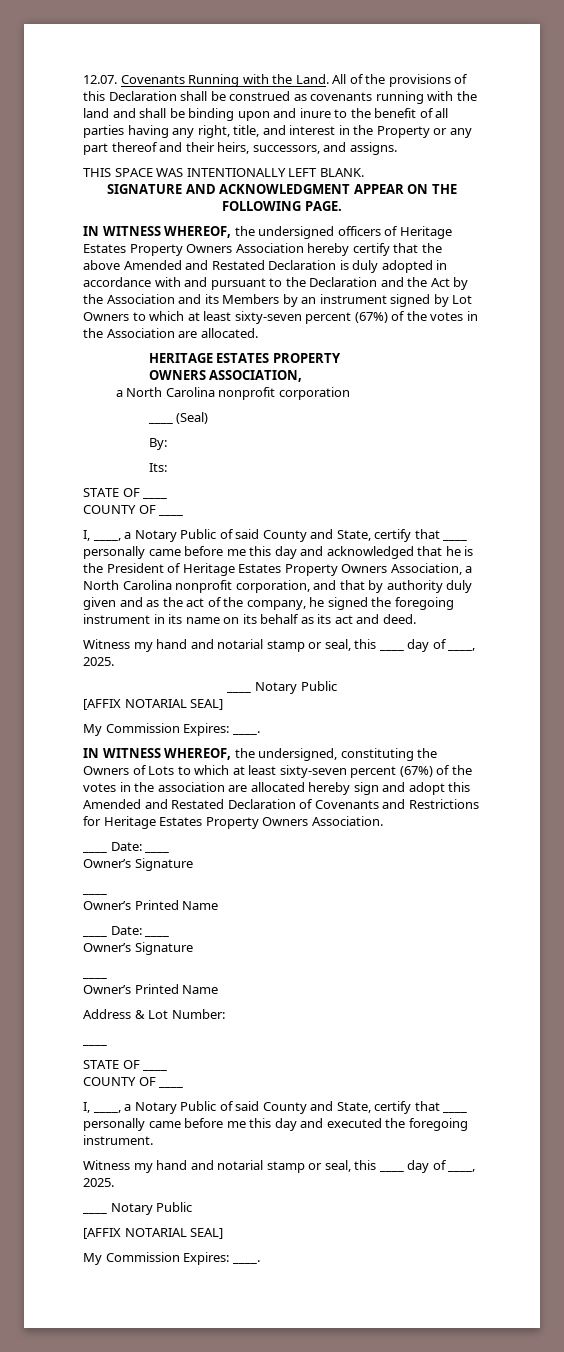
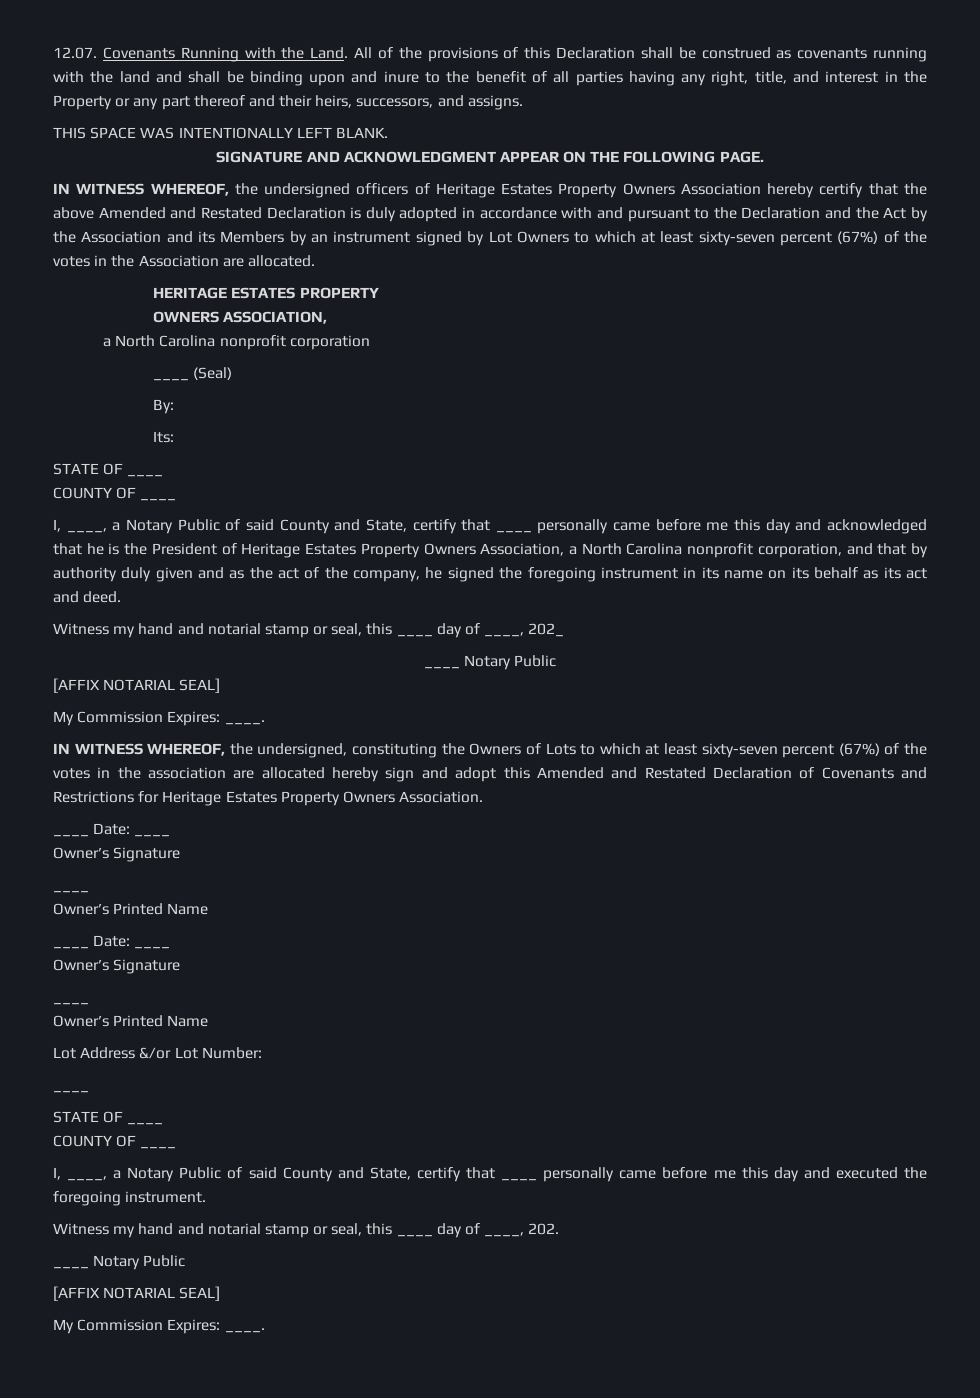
  I, ____, a Notary Public of said County and State, certify that ____ personally came before me this day and acknowledged that he is the President of Heritage Estates Property Owners Association, a North Carolina nonprofit corporation, and that by authority duly given and as the act of the company, he signed the foregoing instrument in its name on its behalf as its act and deed.
- Witness my hand and notarial stamp or seal, this ____ day of ____, 2025.
+ Witness my hand and notarial stamp or seal, this ____ day of ____, 202_
- Address & Lot Number:
+ Lot Address &/or Lot Number:
  I, ____, a Notary Public of said County and State, certify that ____ personally came before me this day and executed the foregoing instrument.
- Witness my hand and notarial stamp or seal, this ____ day of ____, 2025.
+ Witness my hand and notarial stamp or seal, this ____ day of ____, 202.

